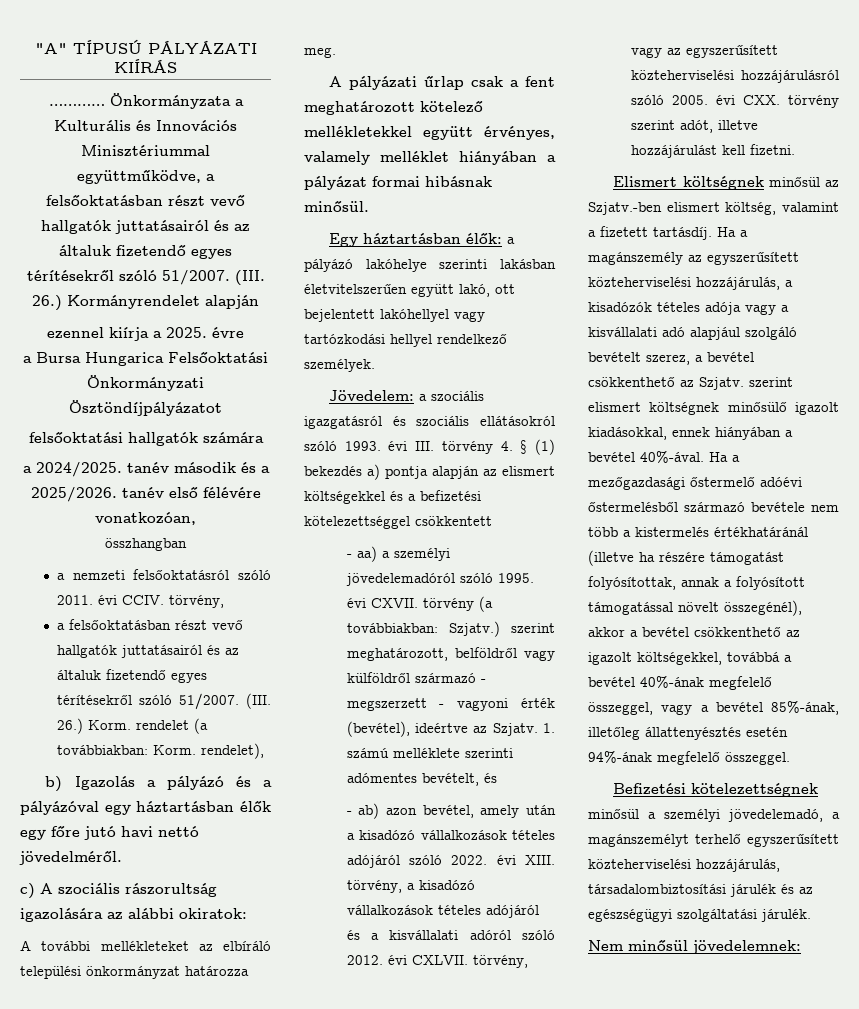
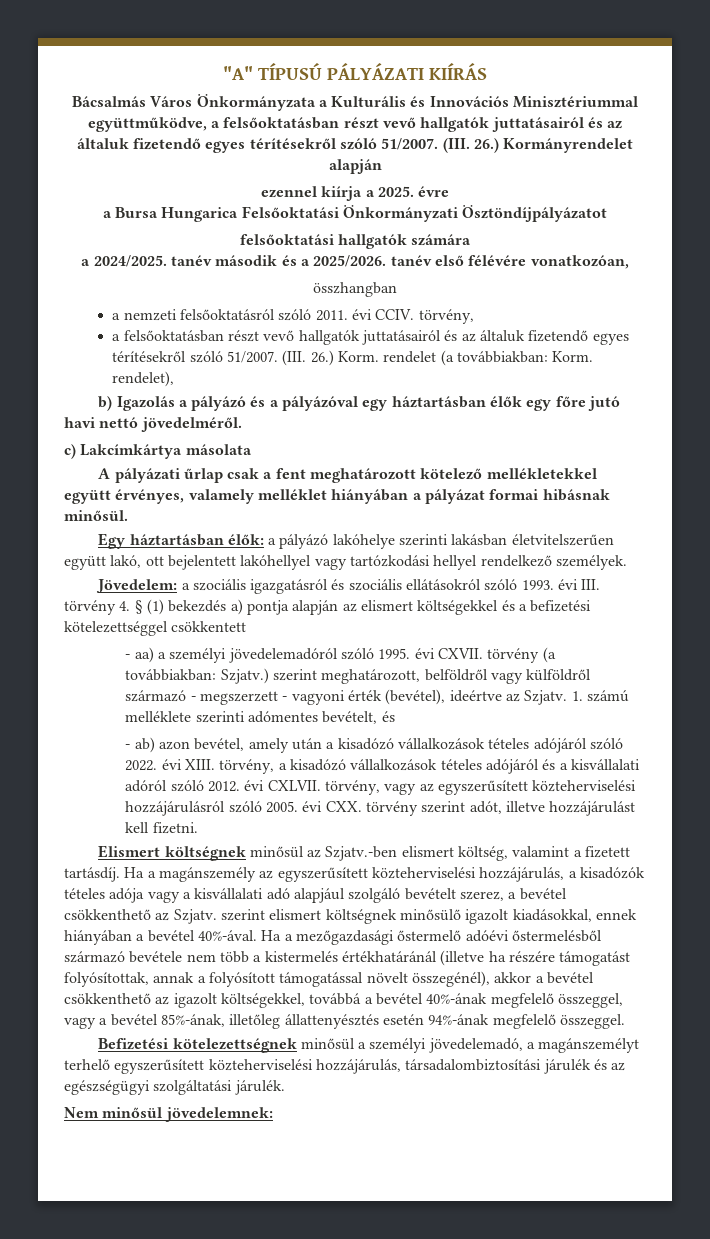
- ………… Önkormányzata a Kulturális és Innovációs Minisztériummal együttműködve, a felsőoktatásban részt vevő hallgatók juttatásairól és az általuk fizetendő egyes térítésekről szóló 51/2007.
+ Bácsalmás Város Önkormányzata a Kulturális és Innovációs Minisztériummal együttműködve, a felsőoktatásban részt vevő hallgatók juttatásairól és az általuk fizetendő egyes térítésekről szóló 51/2007.
- c) A szociális rászorultság igazolására az alábbi okiratok:
- A további mellékleteket az elbíráló települési önkormányzat határozza meg.
+ c) Lakcímkártya másolata

